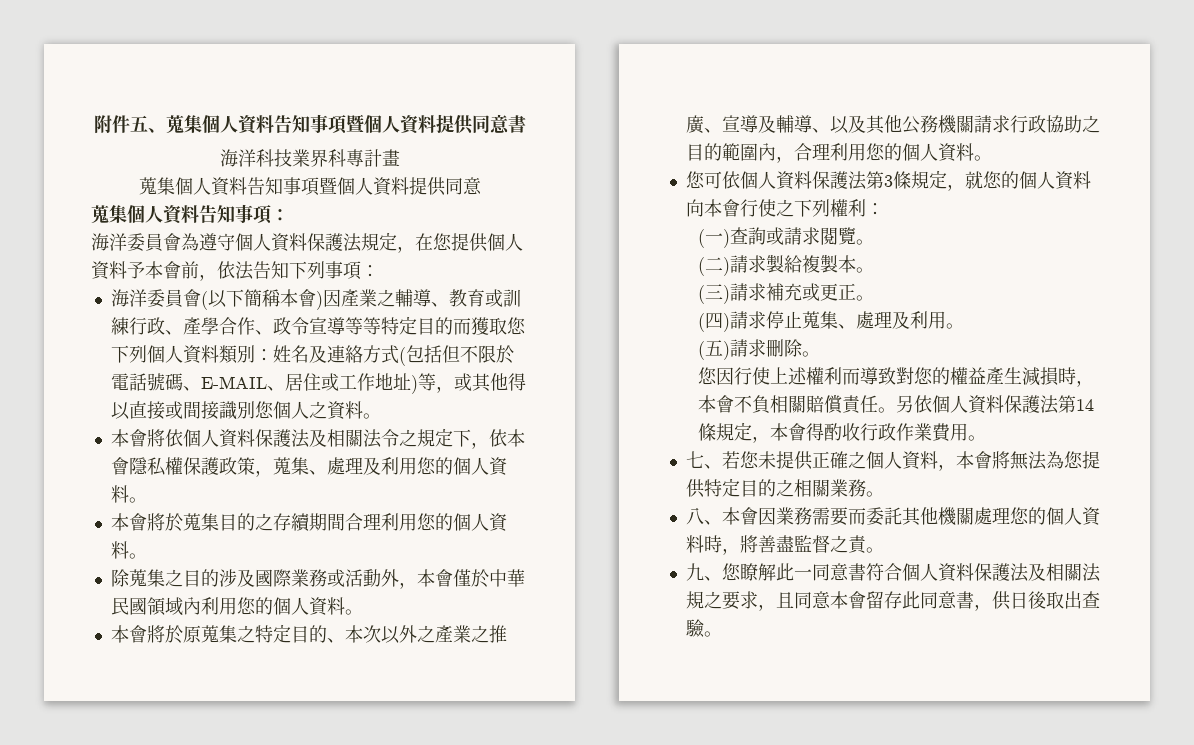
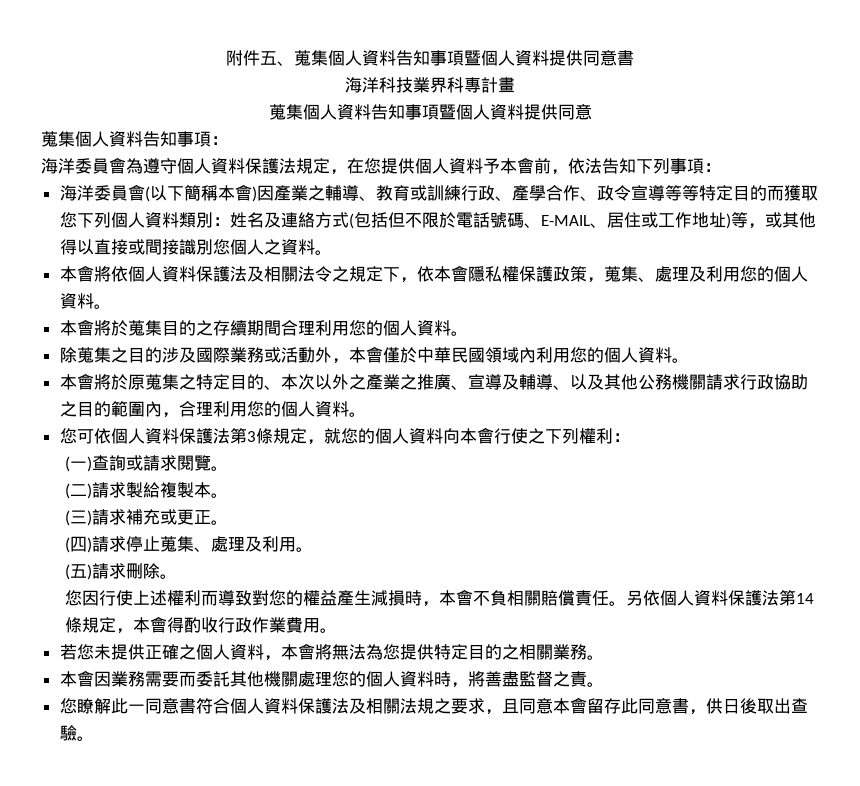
- 七、若您未提供正確之個人資料，本會將無法為您提供特定目的之相關業務。
+ 若您未提供正確之個人資料，本會將無法為您提供特定目的之相關業務。
- 八、本會因業務需要而委託其他機關處理您的個人資料時，將善盡監督之責。
+ 本會因業務需要而委託其他機關處理您的個人資料時，將善盡監督之責。
- 九、您瞭解此一同意書符合個人資料保護法及相關法規之要求，且同意本會留存此同意書，供日後取出查驗。
+ 您瞭解此一同意書符合個人資料保護法及相關法規之要求，且同意本會留存此同意書，供日後取出查驗。

